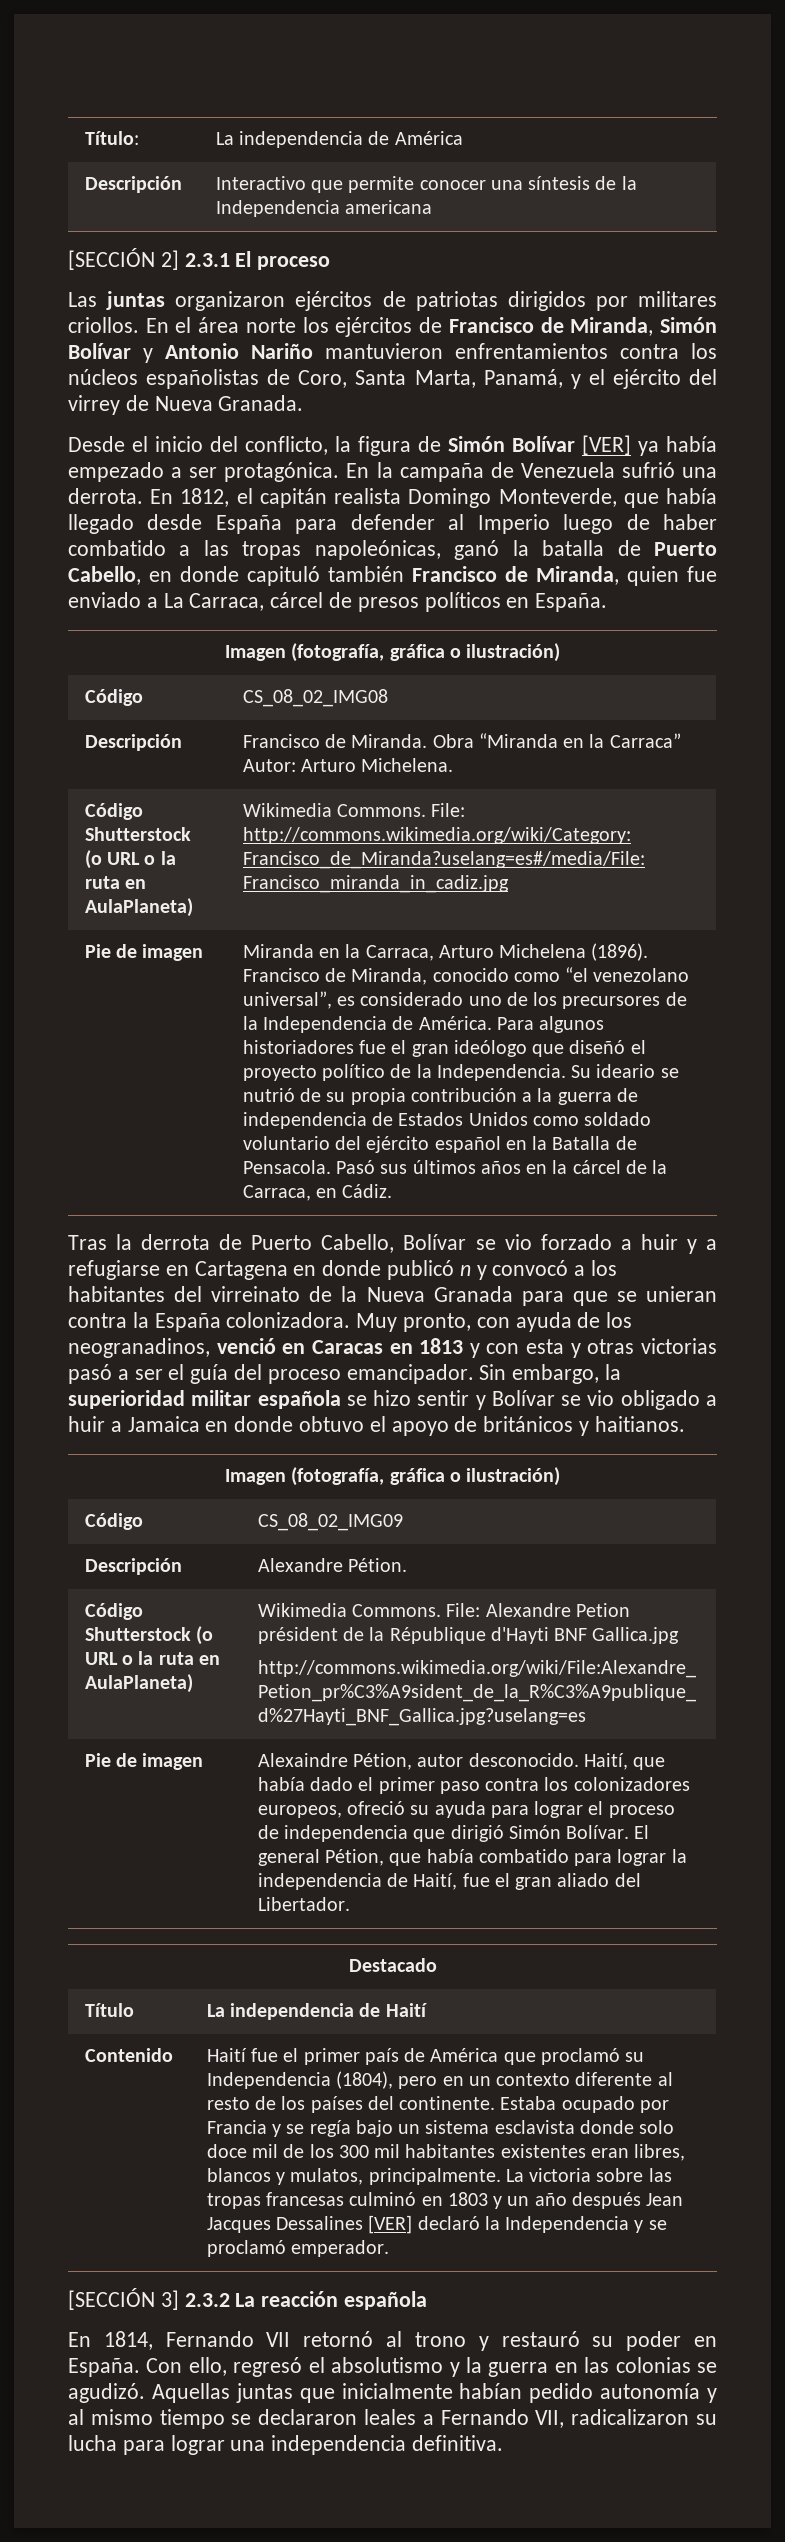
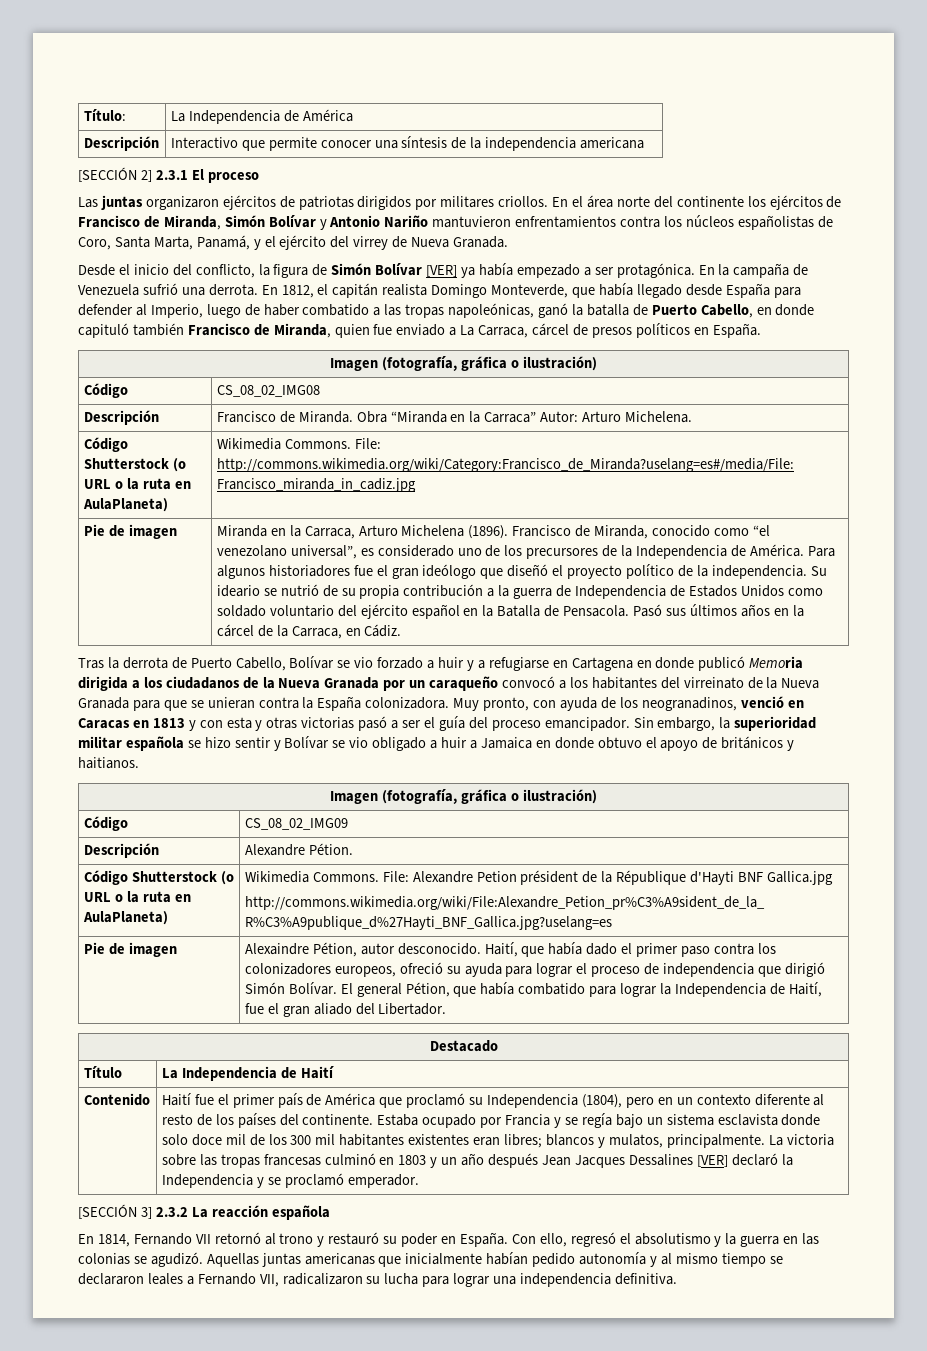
- Título: | La independencia de América
+ Título: | La Independencia de América
- Descripción | Interactivo que permite conocer una síntesis de la Independencia americana
+ Descripción | Interactivo que permite conocer una síntesis de la independencia americana
- En el área norte los ejércitos de Francisco de Miranda, Simón Bolívar y Antonio Nariño mantuvieron enfrentamientos contra los núcleos españolistas de Coro, Santa Marta, Panamá, y el ejército del virrey de Nueva Granada.
+ En el área norte del continente los ejércitos de Francisco de Miranda, Simón Bolívar y Antonio Nariño mantuvieron enfrentamientos contra los núcleos españolistas de Coro, Santa Marta, Panamá, y el ejército del virrey de Nueva Granada.
- En 1812, el capitán realista Domingo Monteverde, que había llegado desde España para defender al Imperio luego de haber combatido a las tropas napoleónicas, ganó la batalla de Puerto Cabello, en donde capituló también Francisco de Miranda, quien fue enviado a La Carraca, cárcel de presos políticos en España.
+ En 1812, el capitán realista Domingo Monteverde, que había llegado desde España para defender al Imperio, luego de haber combatido a las tropas napoleónicas, ganó la batalla de Puerto Cabello, en donde capituló también Francisco de Miranda, quien fue enviado a La Carraca, cárcel de presos políticos en España.
- Para algunos historiadores fue el gran ideólogo que diseñó el proyecto político de la Independencia.
+ Para algunos historiadores fue el gran ideólogo que diseñó el proyecto político de la independencia.
- Su ideario se nutrió de su propia contribución a la guerra de independencia de Estados Unidos como soldado voluntario del ejército español en la Batalla de Pensacola.
+ Su ideario se nutrió de su propia contribución a la guerra de Independencia de Estados Unidos como soldado voluntario del ejército español en la Batalla de Pensacola.
- Tras la derrota de Puerto Cabello, Bolívar se vio forzado a huir y a refugiarse en Cartagena en donde publicó n y convocó a los habitantes del virreinato de la Nueva Granada para que se unieran contra la España colonizadora.
+ Tras la derrota de Puerto Cabello, Bolívar se vio forzado a huir y a refugiarse en Cartagena en donde publicó Memoria dirigida a los ciudadanos de la Nueva Granada por un caraqueño convocó a los habitantes del virreinato de la Nueva Granada para que se unieran contra la España colonizadora.
- El general Pétion, que había combatido para lograr la independencia de Haití, fue el gran aliado del Libertador.
+ El general Pétion, que había combatido para lograr la Independencia de Haití, fue el gran aliado del Libertador.
- Título | La independencia de Haití
+ Título | La Independencia de Haití
- Estaba ocupado por Francia y se regía bajo un sistema esclavista donde solo doce mil de los 300 mil habitantes existentes eran libres, blancos y mulatos, principalmente.
+ Estaba ocupado por Francia y se regía bajo un sistema esclavista donde solo doce mil de los 300 mil habitantes existentes eran libres; blancos y mulatos, principalmente.
- Aquellas juntas que inicialmente habían pedido autonomía y al mismo tiempo se declararon leales a Fernando VII, radicalizaron su lucha para lograr una independencia definitiva.
+ Aquellas juntas americanas que inicialmente habían pedido autonomía y al mismo tiempo se declararon leales a Fernando VII, radicalizaron su lucha para lograr una independencia definitiva.

